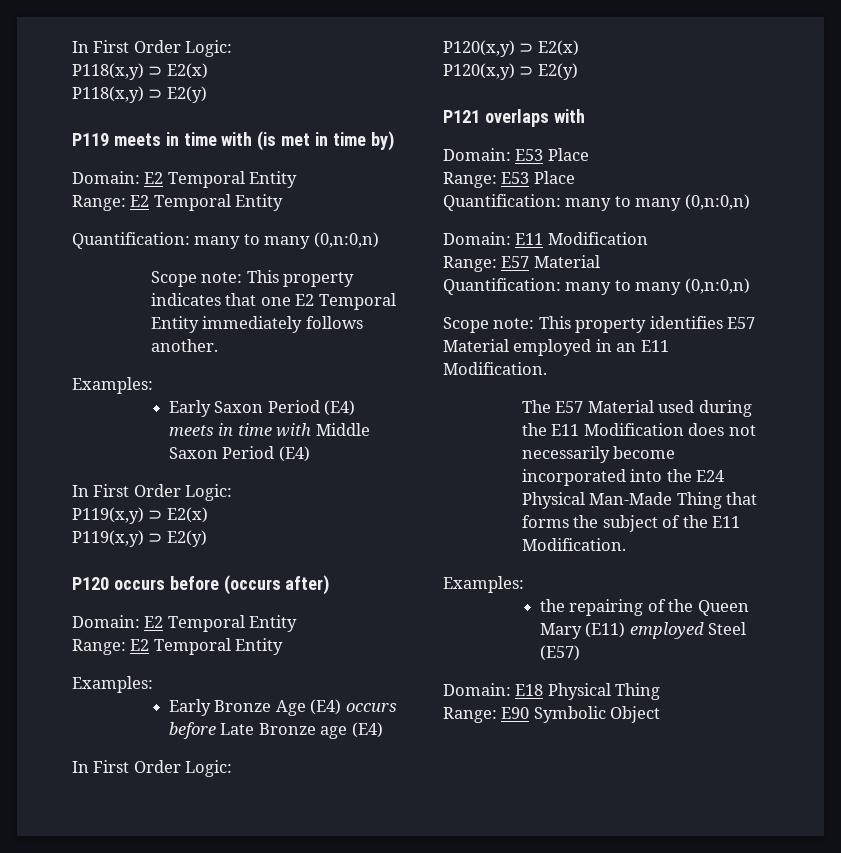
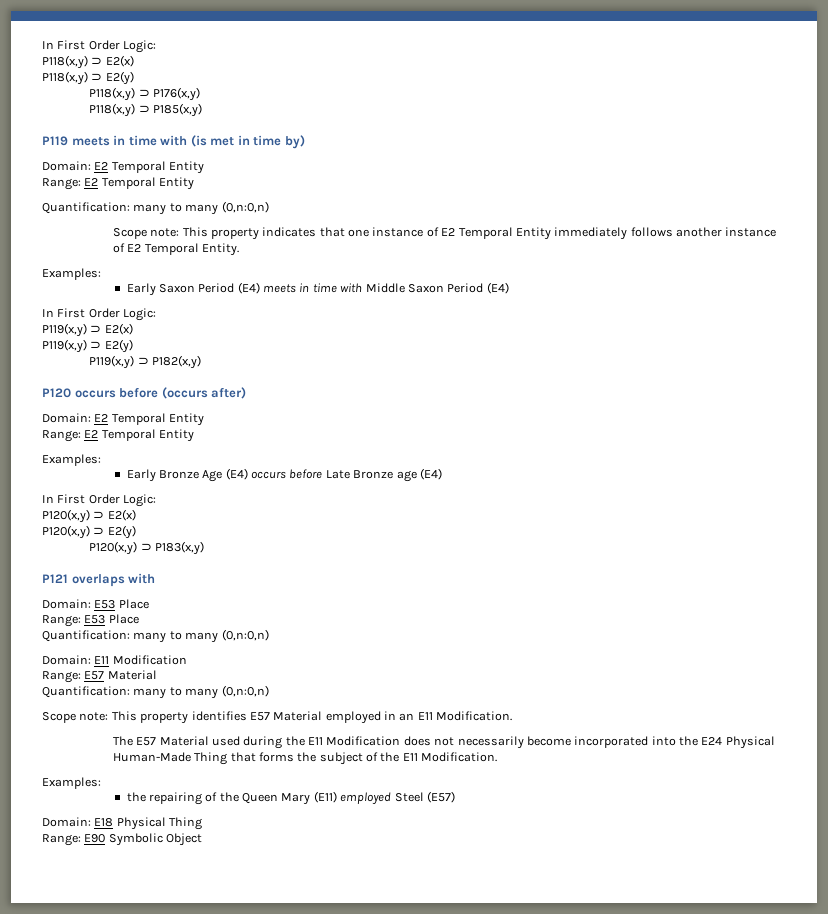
+ P118(x,y) ⊃ P176(x,y)
+ P118(x,y) ⊃ P185(x,y)
- Scope note: This property indicates that one E2 Temporal Entity immediately follows another.
+ Scope note: This property indicates that one instance of E2 Temporal Entity immediately follows another instance of E2 Temporal Entity.
+ P119(x,y) ⊃ P182(x,y)
+ P120(x,y) ⊃ P183(x,y)
- The E57 Material used during the E11 Modification does not necessarily become incorporated into the E24 Physical Man-Made Thing that forms the subject of the E11 Modification.
+ The E57 Material used during the E11 Modification does not necessarily become incorporated into the E24 Physical Human-Made Thing that forms the subject of the E11 Modification.

